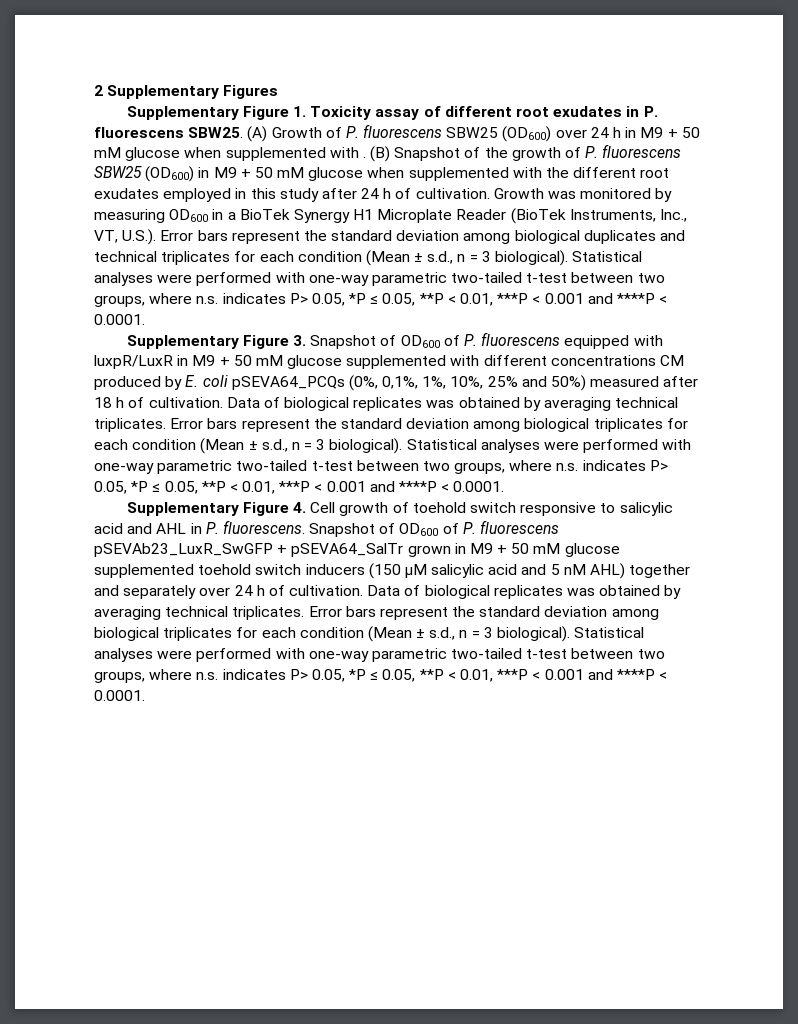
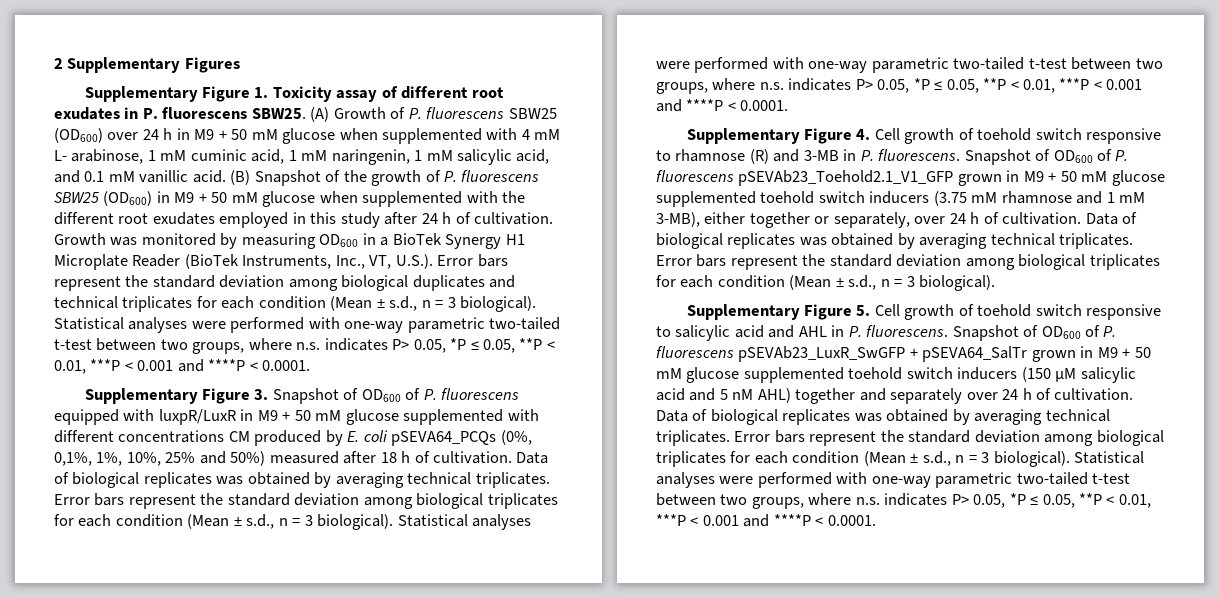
- (A) Growth of P. fluorescens SBW25 (OD600) over 24 h in M9 + 50 mM glucose when supplemented with .
+ (A) Growth of P. fluorescens SBW25 (OD600) over 24 h in M9 + 50 mM glucose when supplemented with 4 mM L- arabinose, 1 mM cuminic acid, 1 mM naringenin, 1 mM salicylic acid, and 0.1 mM vanillic acid.
- Supplementary Figure 4. Cell growth of toehold switch responsive to salicylic acid and AHL in P. fluorescens.
+ Supplementary Figure 4. Cell growth of toehold switch responsive to rhamnose (R) and 3-MB in P. fluorescens. Snapshot of OD600 of P. fluorescens pSEVAb23_Toehold2.1_V1_GFP grown in M9 + 50 mM glucose supplemented toehold switch inducers (3.75 mM rhamnose and 1 mM 3-MB), either together or separately, over 24 h of cultivation. Data of biological replicates was obtained by averaging technical triplicates. Error bars represent the standard deviation among biological triplicates for each condition (Mean ± s.d., n = 3 biological).
+ Supplementary Figure 5. Cell growth of toehold switch responsive to salicylic acid and AHL in P. fluorescens.

